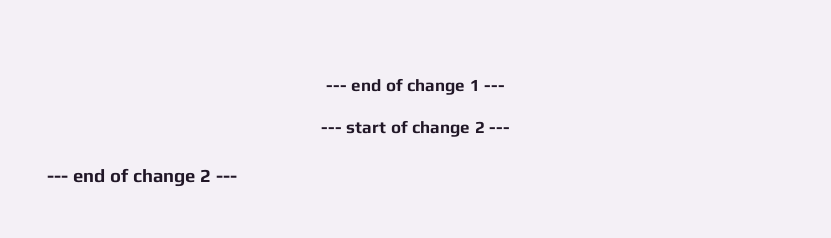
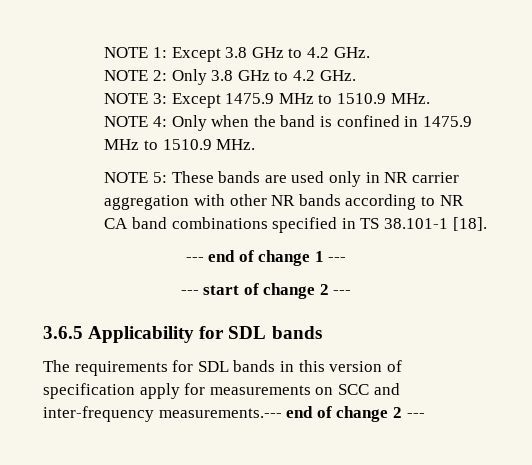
+ NOTE 1: Except 3.8 GHz to 4.2 GHz.
+ NOTE 2: Only 3.8 GHz to 4.2 GHz.
+ NOTE 3: Except 1475.9 MHz to 1510.9 MHz.
+ NOTE 4: Only when the band is confined in 1475.9 MHz to 1510.9 MHz.
+ NOTE 5: These bands are used only in NR carrier aggregation with other NR bands according to NR CA band combinations specified in TS 38.101-1 [18].
- --- end of change 2 ---
+ 3.6.5 Applicability for SDL bands
+ The requirements for SDL bands in this version of specification apply for measurements on SCC and inter-frequency measurements.--- end of change 2 ---

